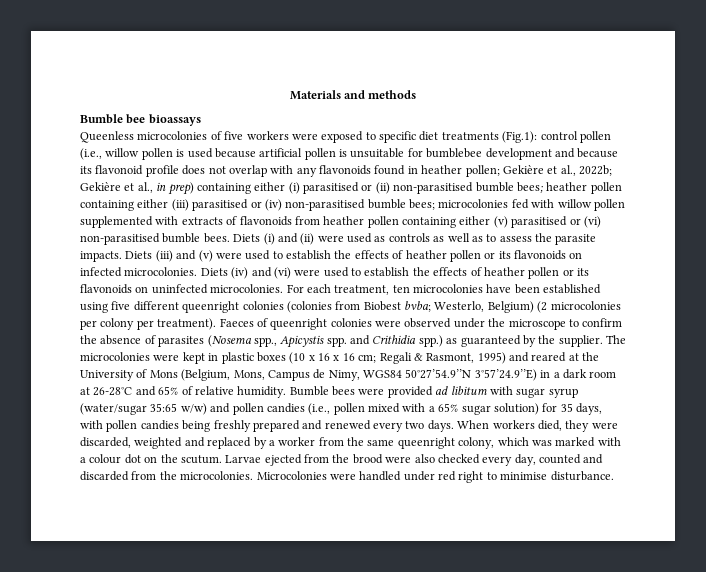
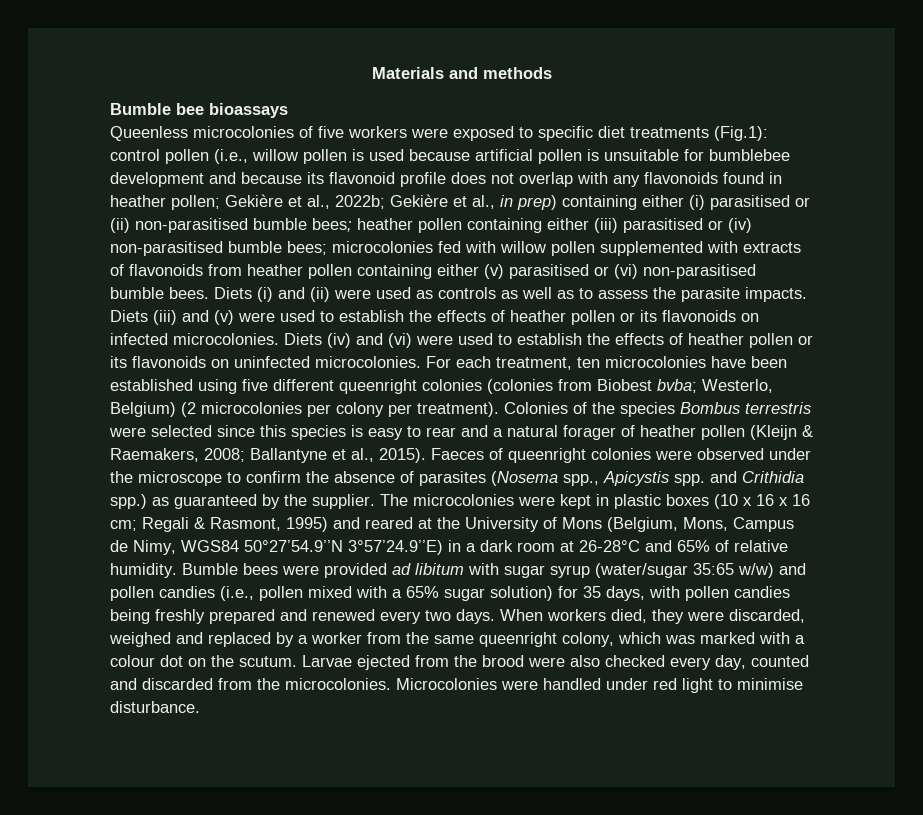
+ Colonies of the species Bombus terrestris were selected since this species is easy to rear and a natural forager of heather pollen (Kleijn & Raemakers, 2008; Ballantyne et al., 2015).
- When workers died, they were discarded, weighted and replaced by a worker from the same queenright colony, which was marked with a colour dot on the scutum.
+ When workers died, they were discarded, weighed and replaced by a worker from the same queenright colony, which was marked with a colour dot on the scutum.
- Microcolonies were handled under red right to minimise disturbance.
+ Microcolonies were handled under red light to minimise disturbance.

